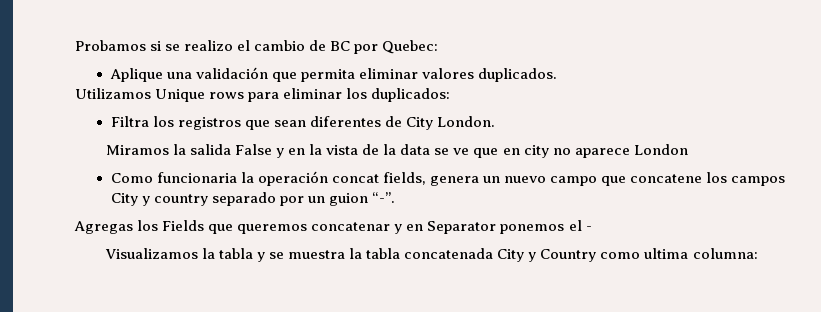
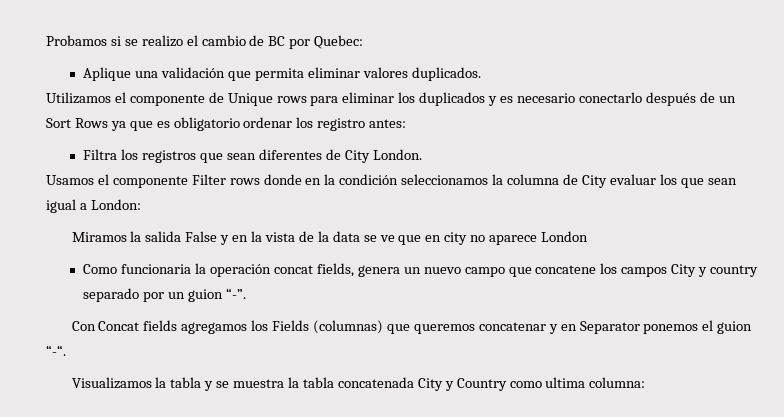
- Utilizamos Unique rows para eliminar los duplicados:
+ Utilizamos el componente de Unique rows para eliminar los duplicados y es necesario conectarlo después de un Sort Rows ya que es obligatorio ordenar los registro antes:
+ Usamos el componente Filter rows donde en la condición seleccionamos la columna de City evaluar los que sean igual a London:
- Agregas los Fields que queremos concatenar y en Separator ponemos el -
+ Con Concat fields agregamos los Fields (columnas) que queremos concatenar y en Separator ponemos el guion “-“.

